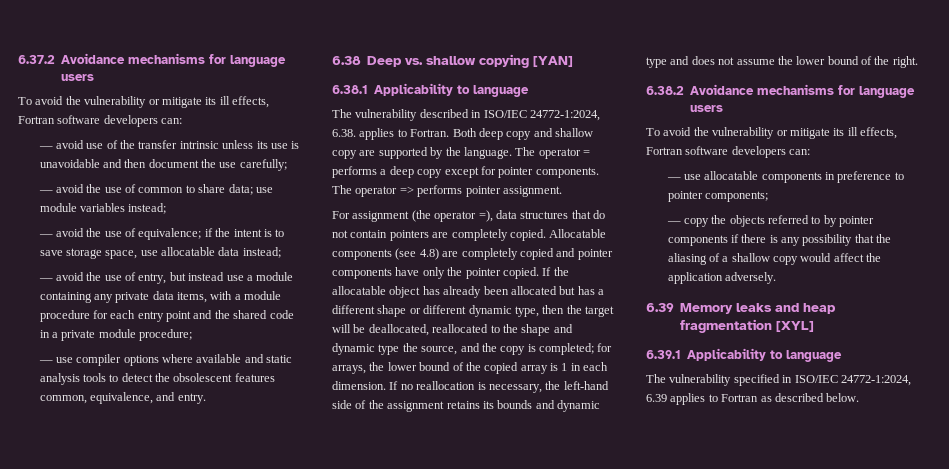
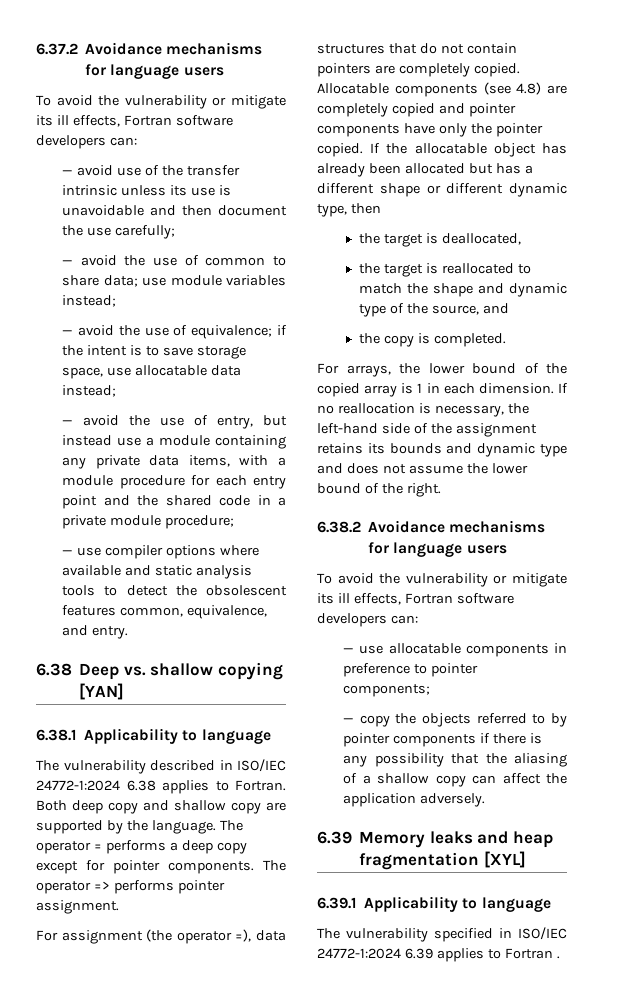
- The vulnerability described in ISO/IEC 24772-1:2024, 6.38. applies to Fortran.
+ The vulnerability described in ISO/IEC 24772-1:2024 6.38 applies to Fortran.
- If the allocatable object has already been allocated but has a different shape or different dynamic type, then the target will be deallocated, reallocated to the shape and dynamic type the source, and the copy is completed; for arrays, the lower bound of the copied array is 1 in each dimension.
+ If the allocatable object has already been allocated but has a different shape or different dynamic type, then
+ the target is deallocated,
+ the target is reallocated to match the shape and dynamic type of the source, and
+ the copy is completed.
+ For arrays, the lower bound of the copied array is 1 in each dimension.
- — copy the objects referred to by pointer components if there is any possibility that the aliasing of a shallow copy would affect the application adversely.
+ — copy the objects referred to by pointer components if there is any possibility that the aliasing of a shallow copy can affect the application adversely.
- The vulnerability specified in ISO/IEC 24772-1:2024, 6.39 applies to Fortran as described below.
+ The vulnerability specified in ISO/IEC 24772-1:2024 6.39 applies to Fortran .

